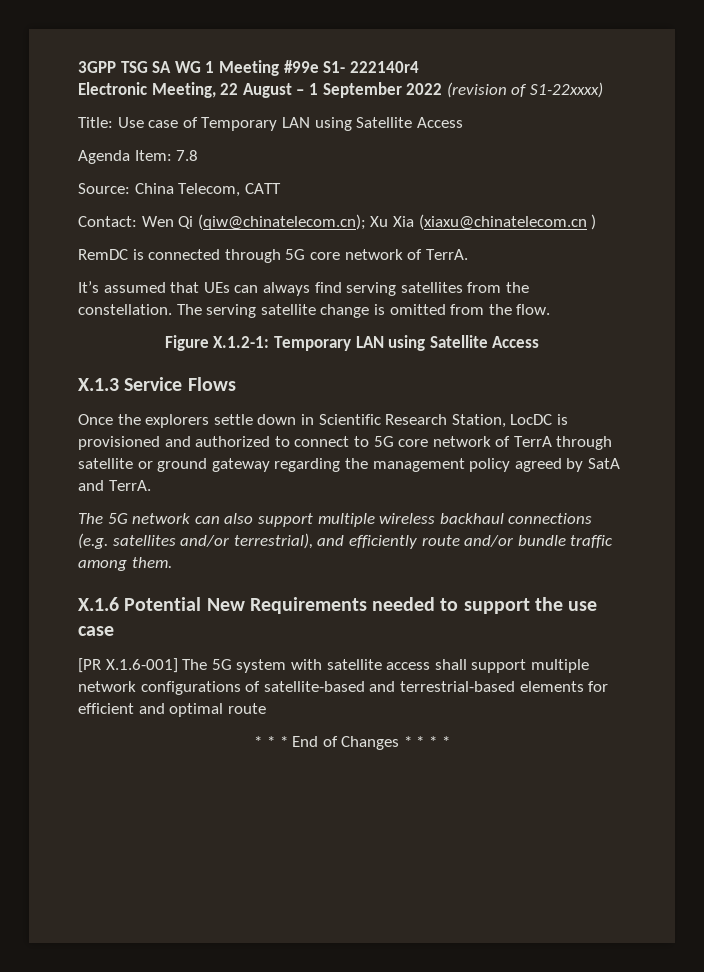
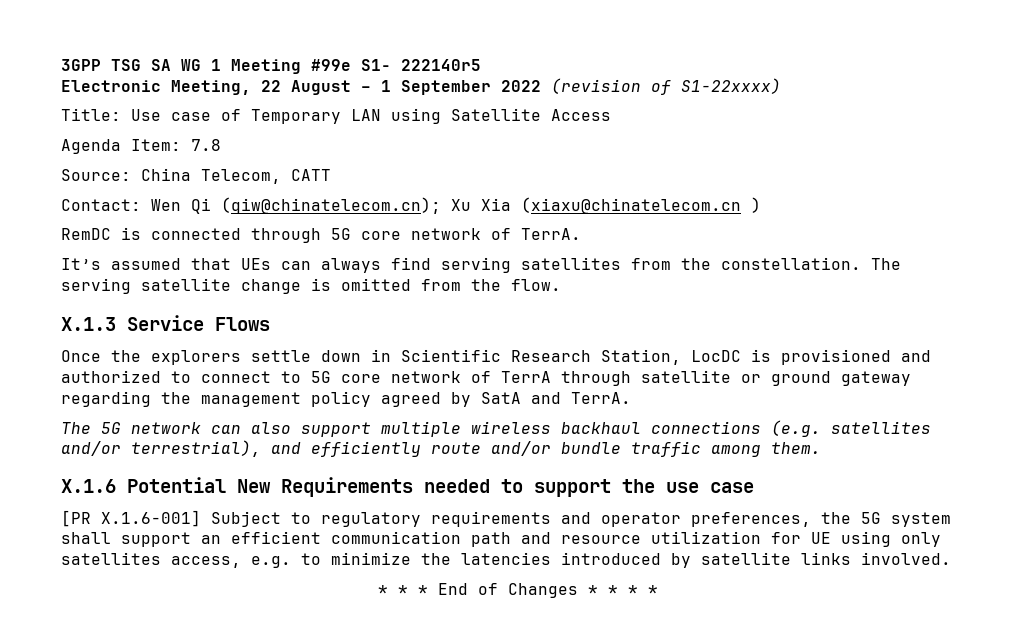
- 3GPP TSG SA WG 1 Meeting #99e S1- 222140r4
+ 3GPP TSG SA WG 1 Meeting #99e S1- 222140r5
- Figure X.1.2-1: Temporary LAN using Satellite Access
- [PR X.1.6-001] The 5G system with satellite access shall support multiple network configurations of satellite-based and terrestrial-based elements for efficient and optimal route
+ [PR X.1.6-001] Subject to regulatory requirements and operator preferences, the 5G system shall support an efficient communication path and resource utilization for UE using only satellites access, e.g. to minimize the latencies introduced by satellite links involved.

